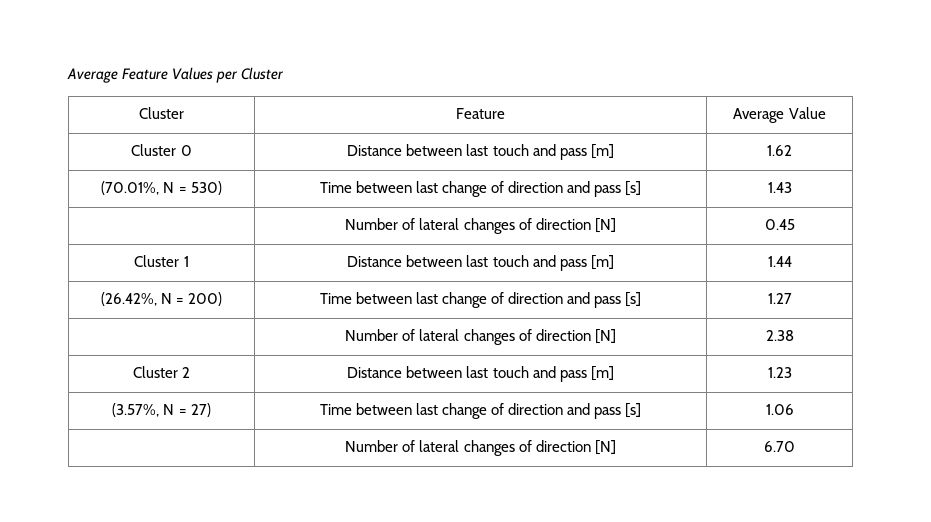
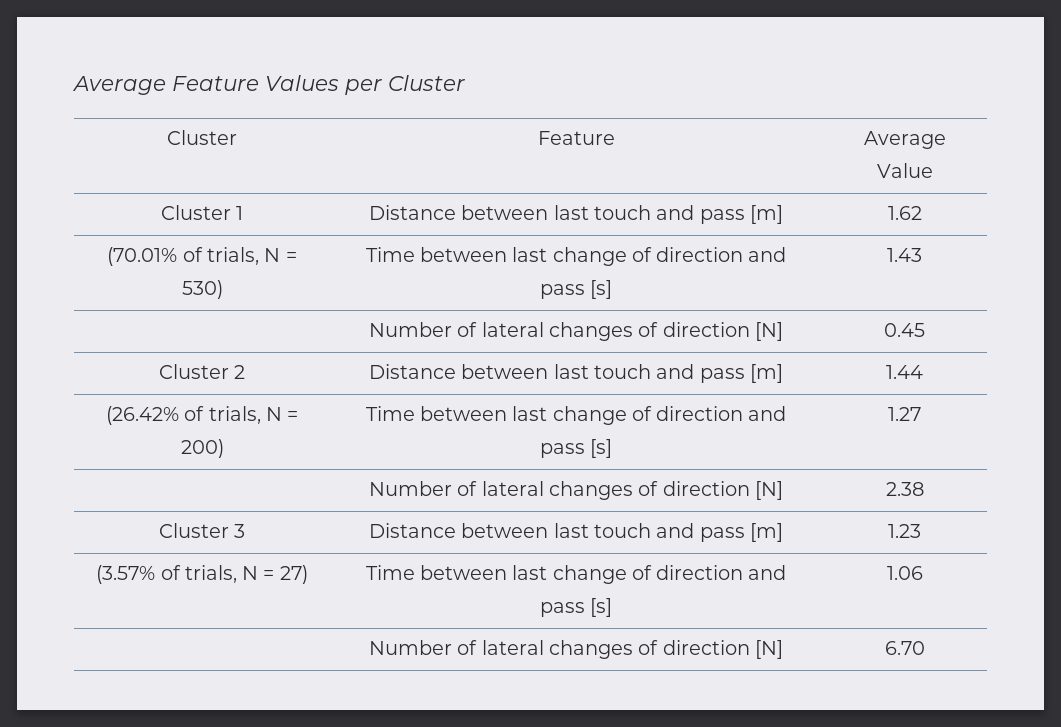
- Cluster 0 | Distance between last touch and pass [m] | 1.62
+ Cluster 1 | Distance between last touch and pass [m] | 1.62
- (70.01%, N = 530) | Time between last change of direction and pass [s] | 1.43
+ (70.01% of trials, N = 530) | Time between last change of direction and pass [s] | 1.43
- Cluster 1 | Distance between last touch and pass [m] | 1.44
+ Cluster 2 | Distance between last touch and pass [m] | 1.44
- (26.42%, N = 200) | Time between last change of direction and pass [s] | 1.27
+ (26.42% of trials, N = 200) | Time between last change of direction and pass [s] | 1.27
- Cluster 2 | Distance between last touch and pass [m] | 1.23
+ Cluster 3 | Distance between last touch and pass [m] | 1.23
- (3.57%, N = 27) | Time between last change of direction and pass [s] | 1.06
+ (3.57% of trials, N = 27) | Time between last change of direction and pass [s] | 1.06

